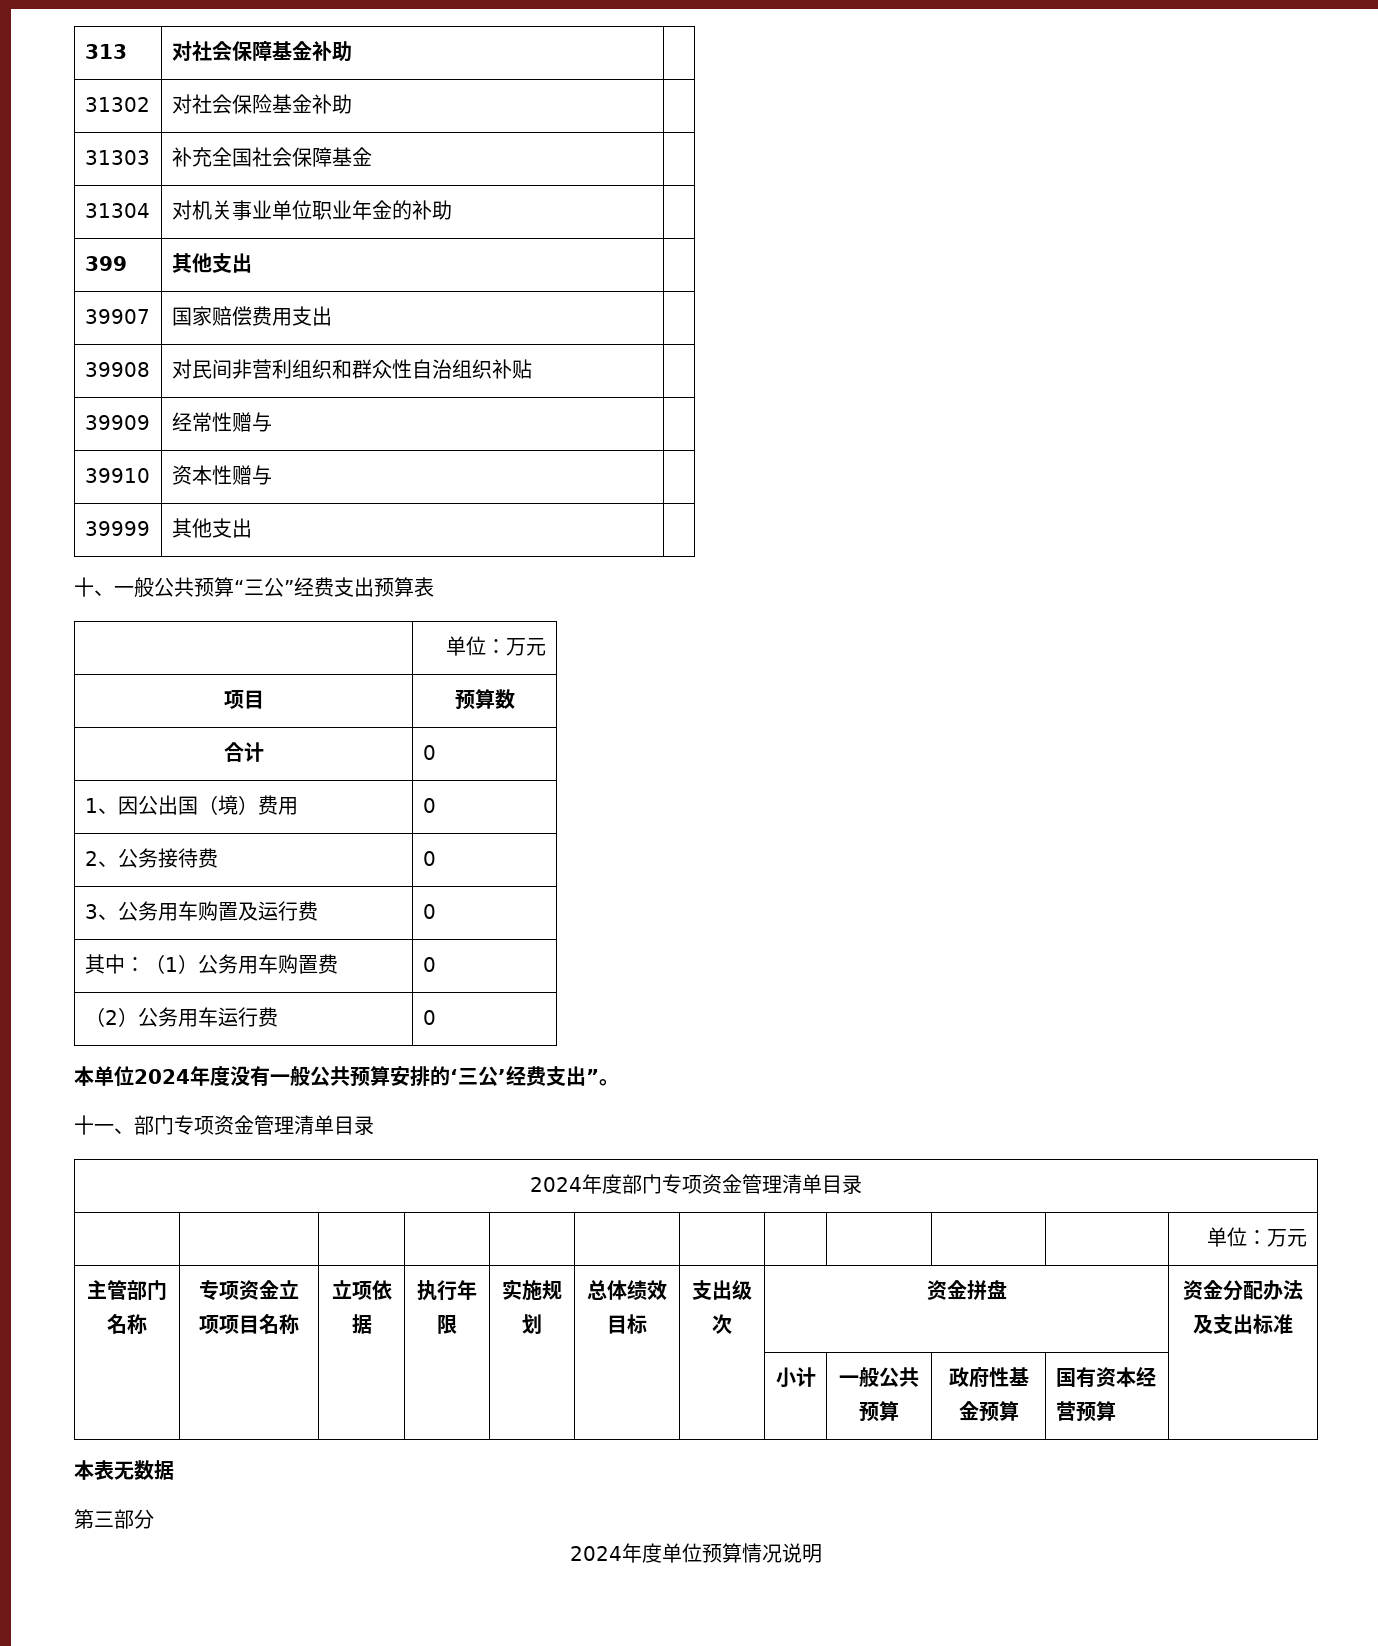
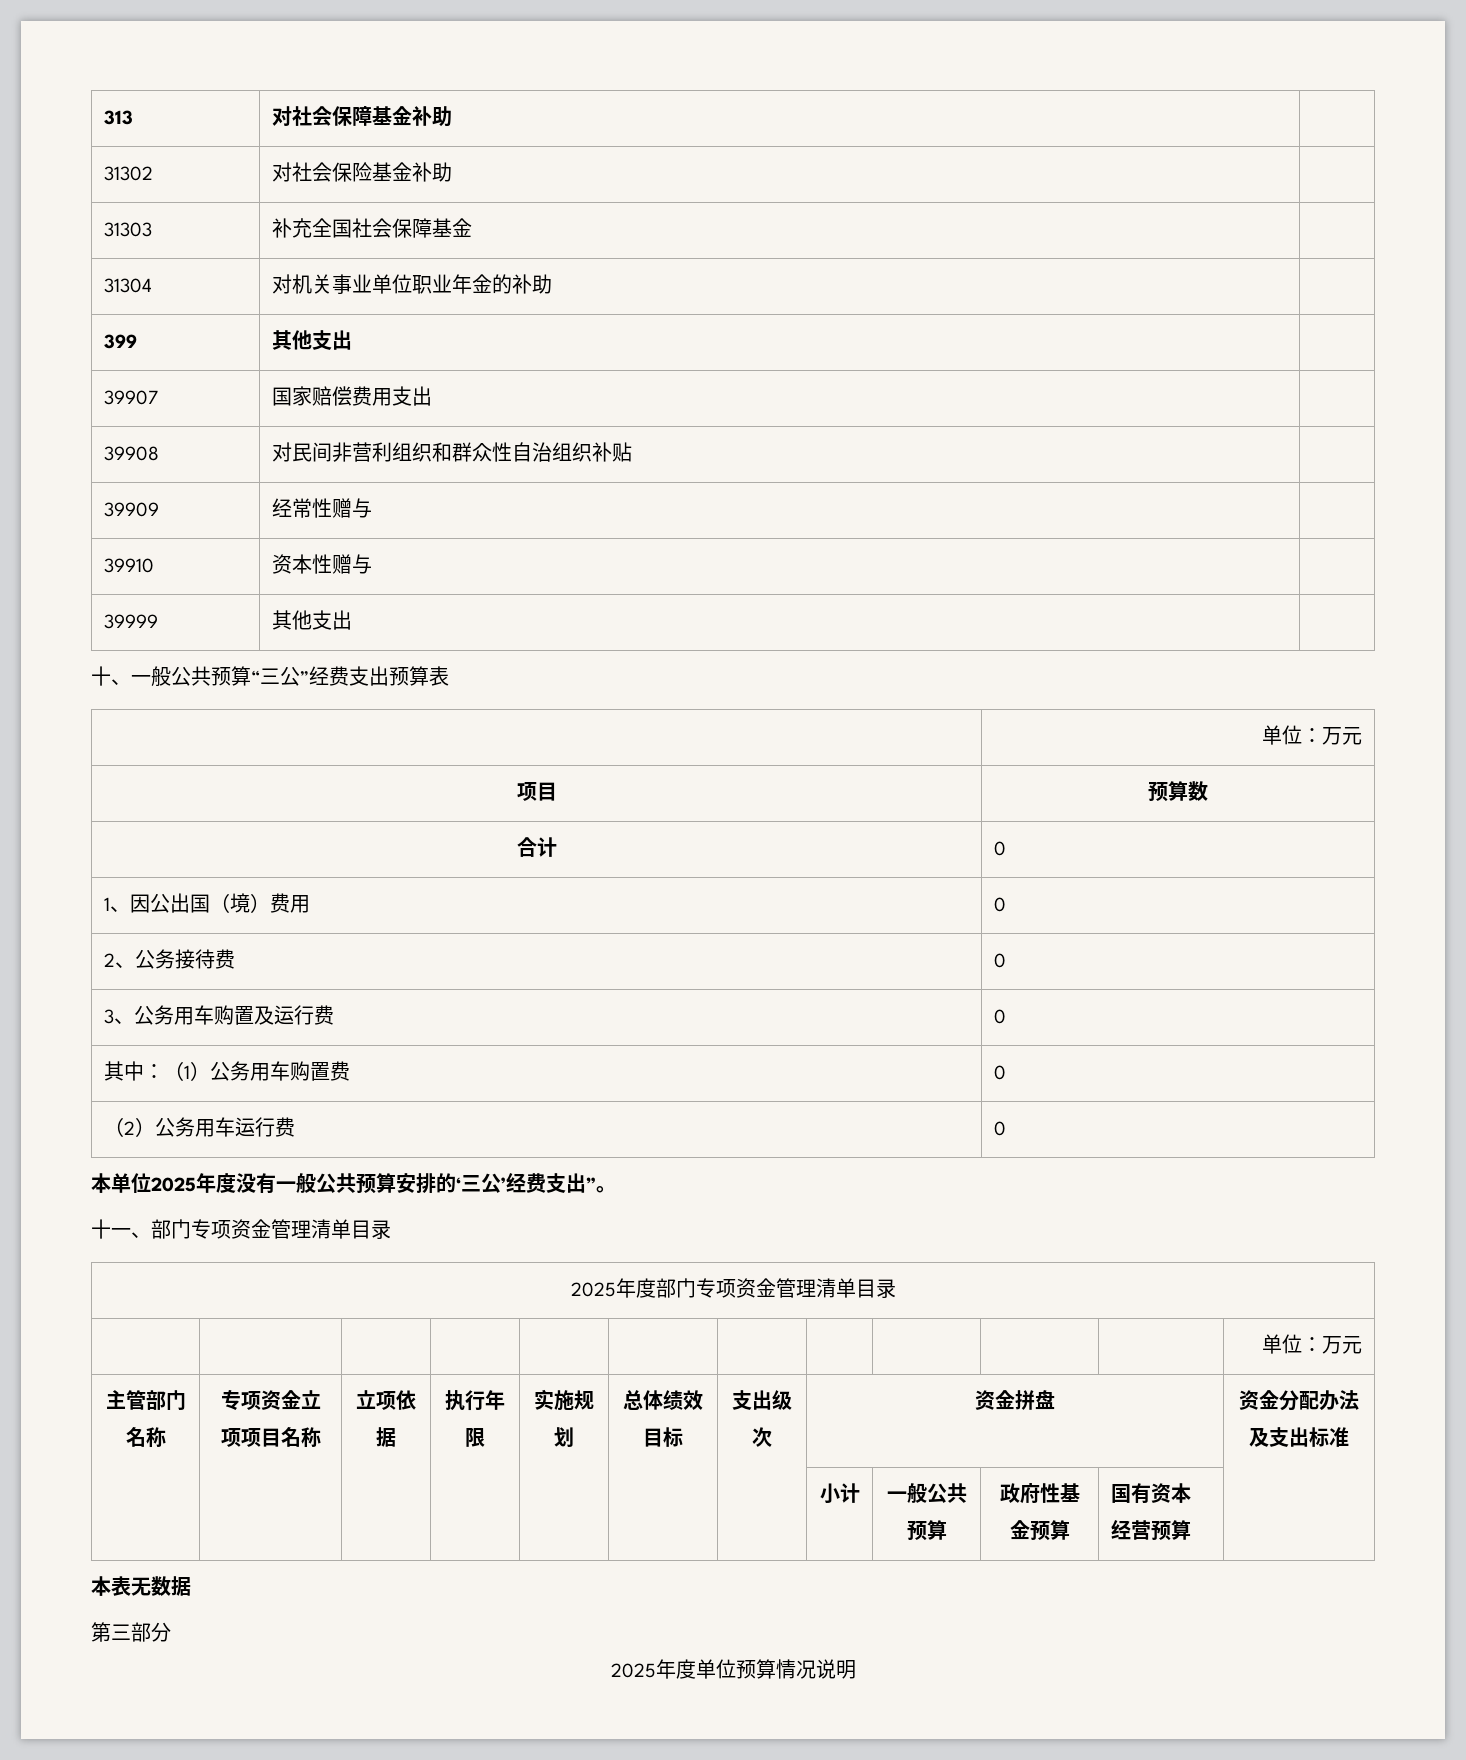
- 本单位2024年度没有一般公共预算安排的‘三公’经费支出”。
+ 本单位2025年度没有一般公共预算安排的‘三公’经费支出”。
- 2024年度部门专项资金管理清单目录
+ 2025年度部门专项资金管理清单目录
- 2024年度单位预算情况说明
+ 2025年度单位预算情况说明

